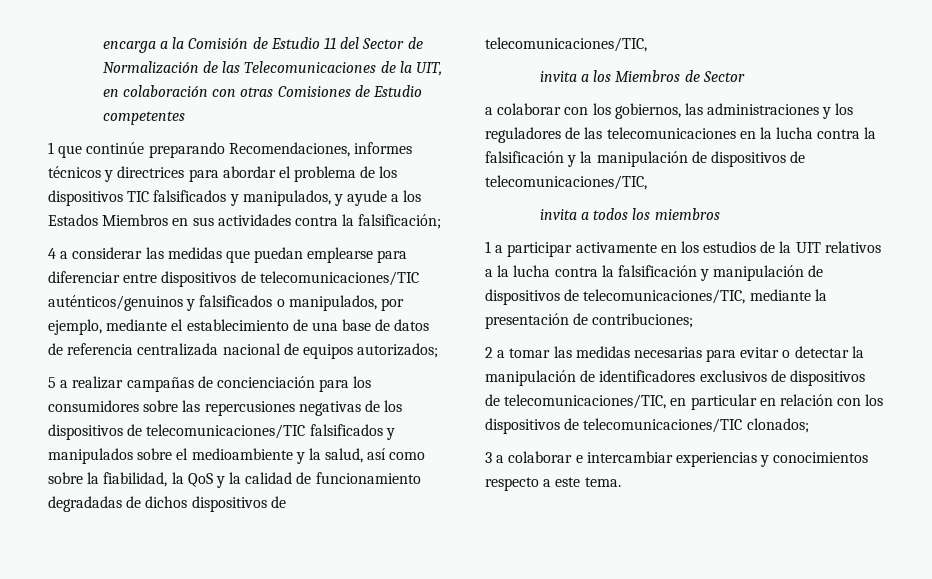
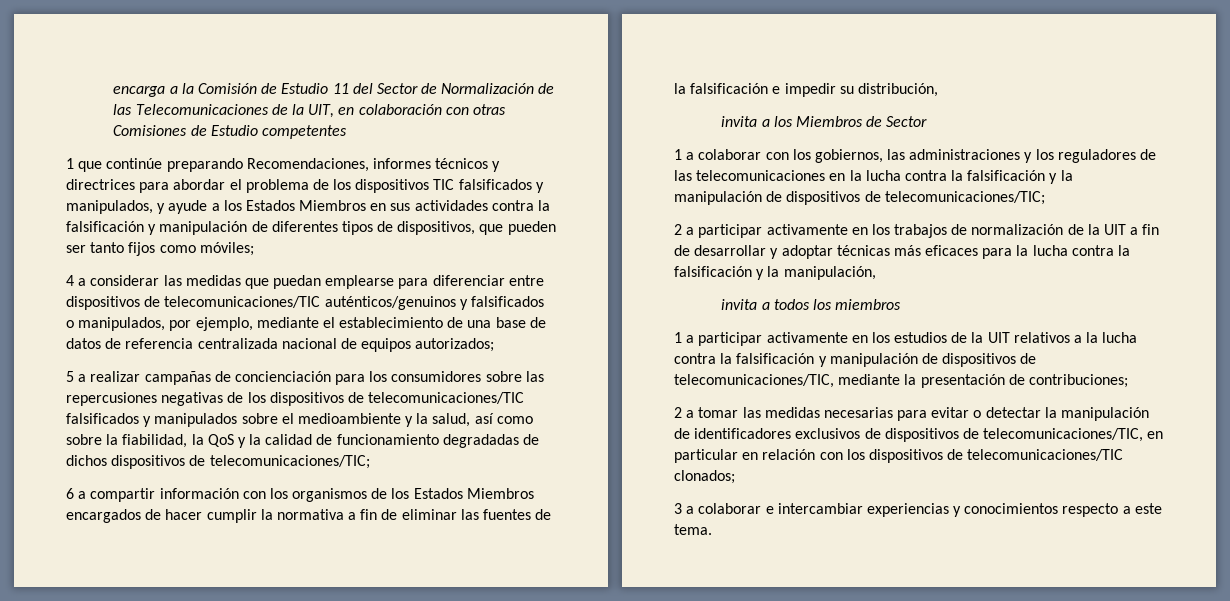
- 1 que continúe preparando Recomendaciones, informes técnicos y directrices para abordar el problema de los dispositivos TIC falsificados y manipulados, y ayude a los Estados Miembros en sus actividades contra la falsificación;
+ 1 que continúe preparando Recomendaciones, informes técnicos y directrices para abordar el problema de los dispositivos TIC falsificados y manipulados, y ayude a los Estados Miembros en sus actividades contra la falsificación y manipulación de diferentes tipos de dispositivos, que pueden ser tanto fijos como móviles;
- 5 a realizar campañas de concienciación para los consumidores sobre las repercusiones negativas de los dispositivos de telecomunicaciones/TIC falsificados y manipulados sobre el medioambiente y la salud, así como sobre la fiabilidad, la QoS y la calidad de funcionamiento degradadas de dichos dispositivos de telecomunicaciones/TIC,
+ 5 a realizar campañas de concienciación para los consumidores sobre las repercusiones negativas de los dispositivos de telecomunicaciones/TIC falsificados y manipulados sobre el medioambiente y la salud, así como sobre la fiabilidad, la QoS y la calidad de funcionamiento degradadas de dichos dispositivos de telecomunicaciones/TIC;
+ 6 a compartir información con los organismos de los Estados Miembros encargados de hacer cumplir la normativa a fin de eliminar las fuentes de la falsificación e impedir su distribución,
- a colaborar con los gobiernos, las administraciones y los reguladores de las telecomunicaciones en la lucha contra la falsificación y la manipulación de dispositivos de telecomunicaciones/TIC,
+ 1 a colaborar con los gobiernos, las administraciones y los reguladores de las telecomunicaciones en la lucha contra la falsificación y la manipulación de dispositivos de telecomunicaciones/TIC;
+ 2 a participar activamente en los trabajos de normalización de la UIT a fin de desarrollar y adoptar técnicas más eficaces para la lucha contra la falsificación y la manipulación,

